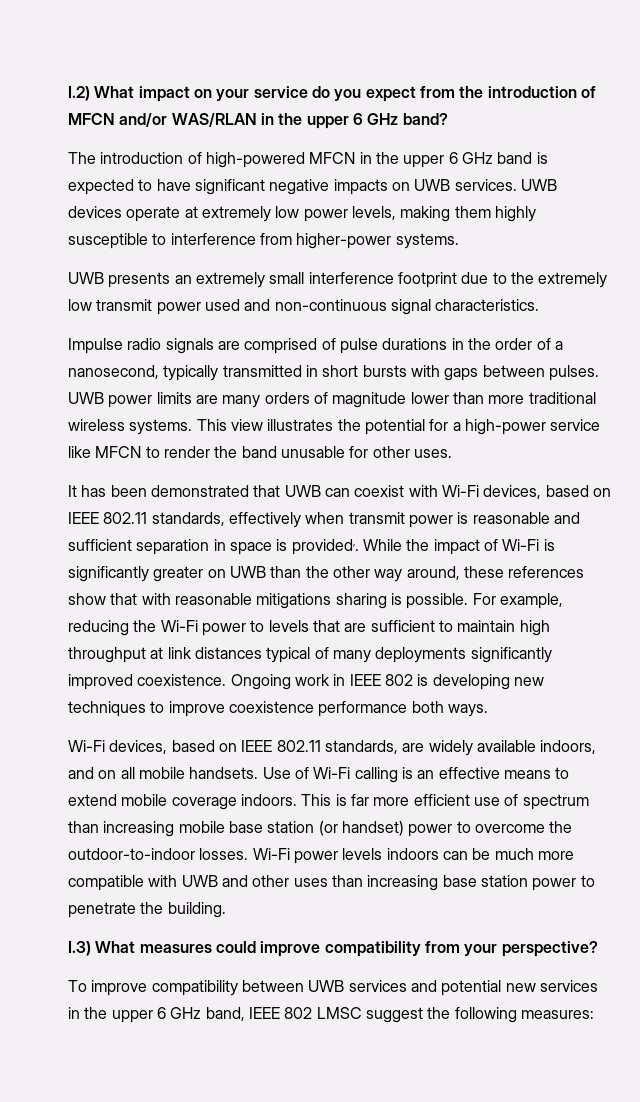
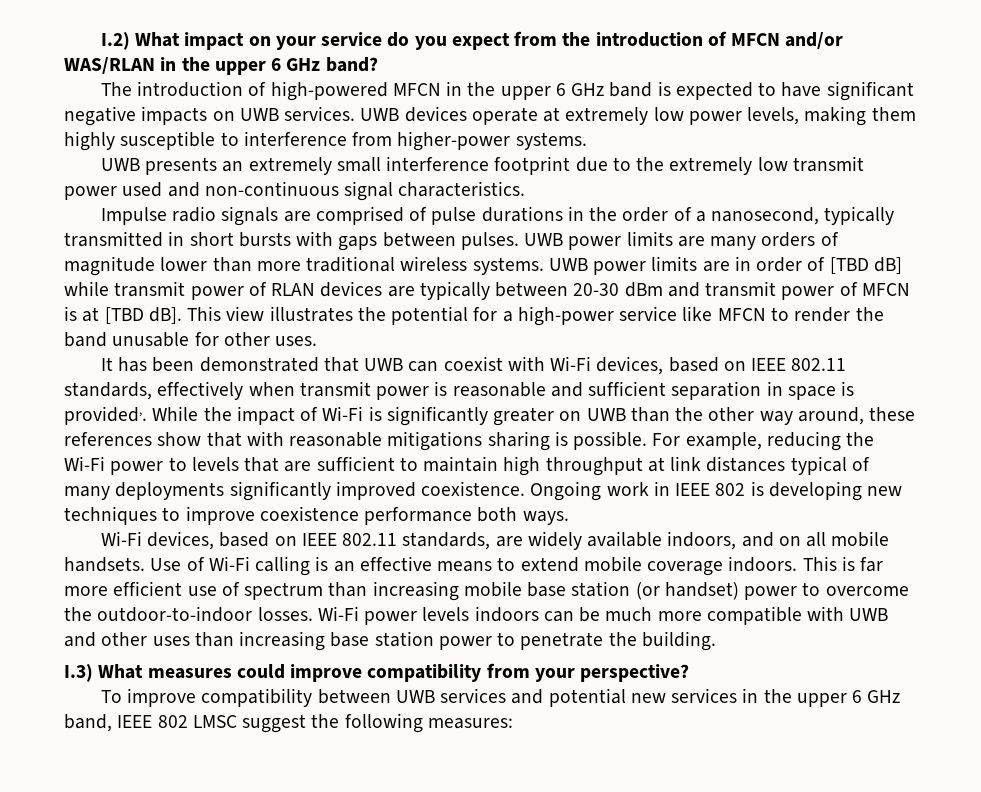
+ UWB power limits are in order of [TBD dB] while transmit power of RLAN devices are typically between 20-30 dBm and transmit power of MFCN is at [TBD dB].

